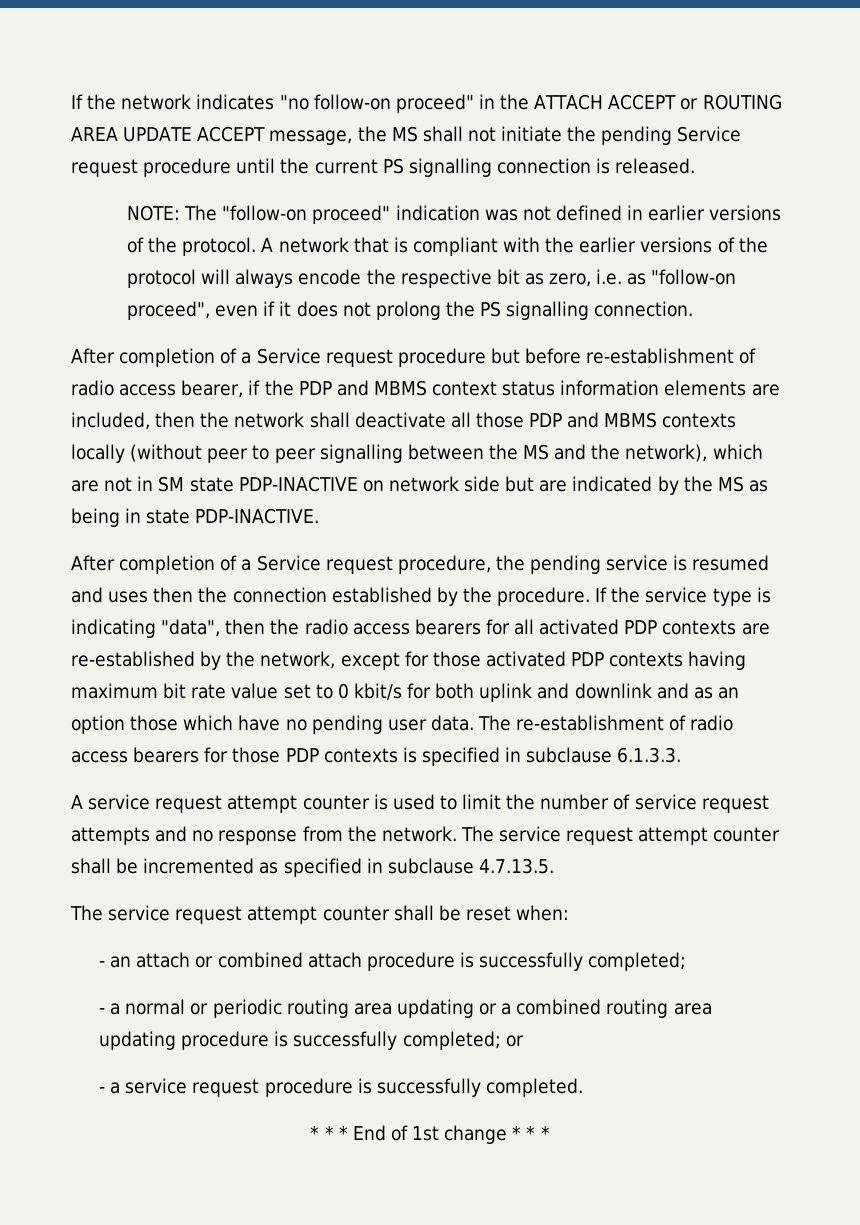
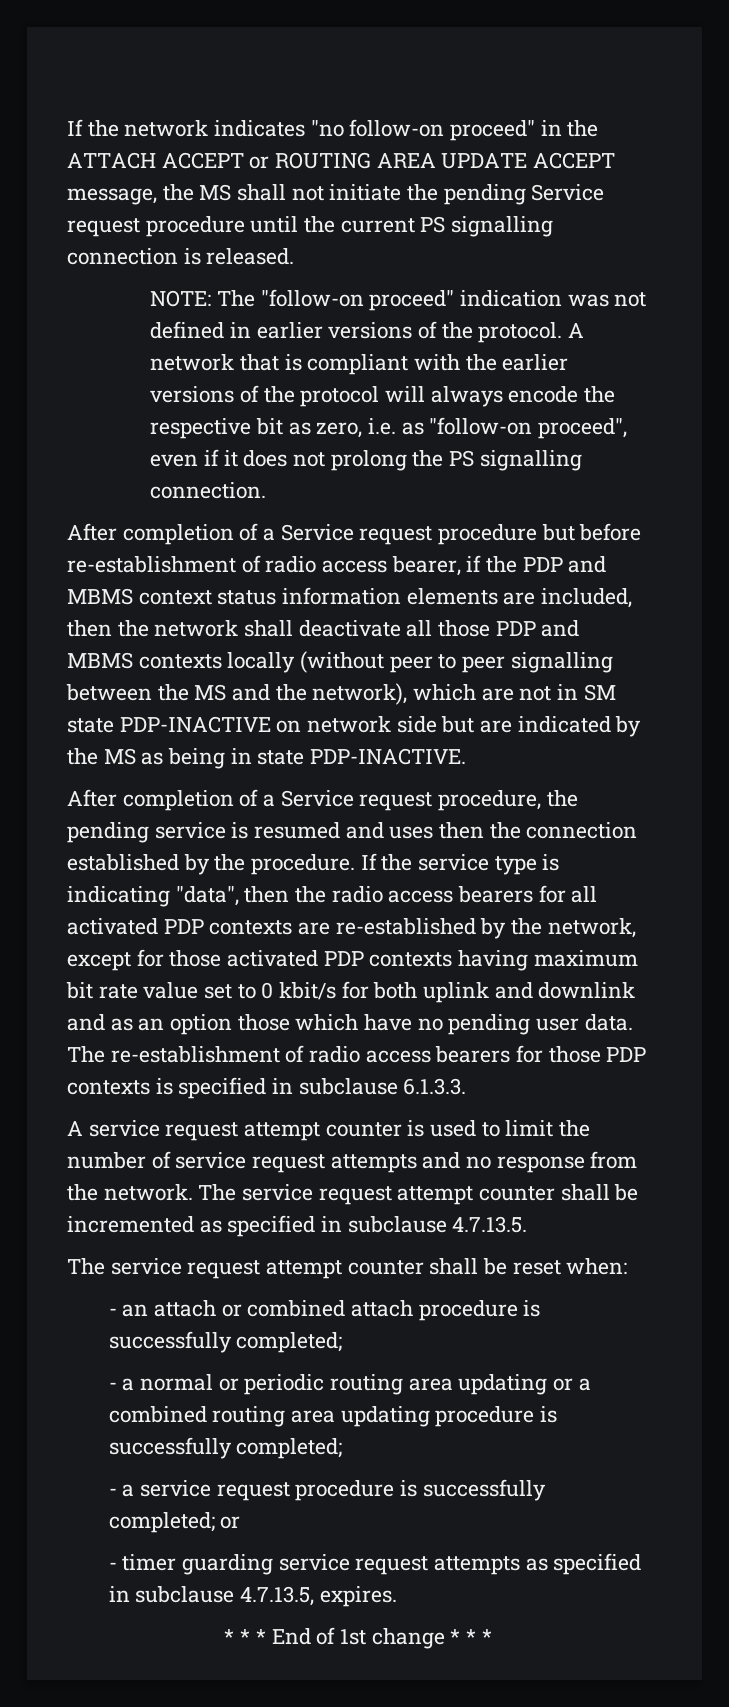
- - a normal or periodic routing area updating or a combined routing area updating procedure is successfully completed; or
+ - a normal or periodic routing area updating or a combined routing area updating procedure is successfully completed;
- - a service request procedure is successfully completed.
+ - a service request procedure is successfully completed; or
+ - timer guarding service request attempts as specified in subclause 4.7.13.5, expires.

